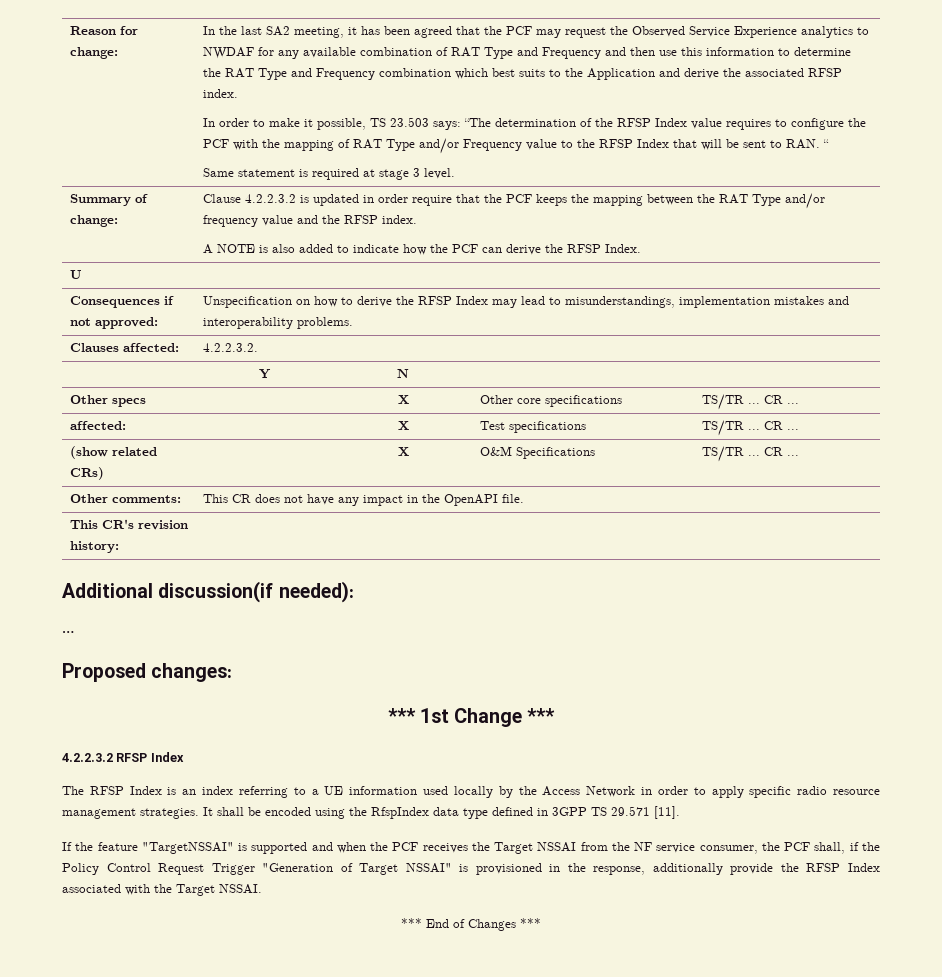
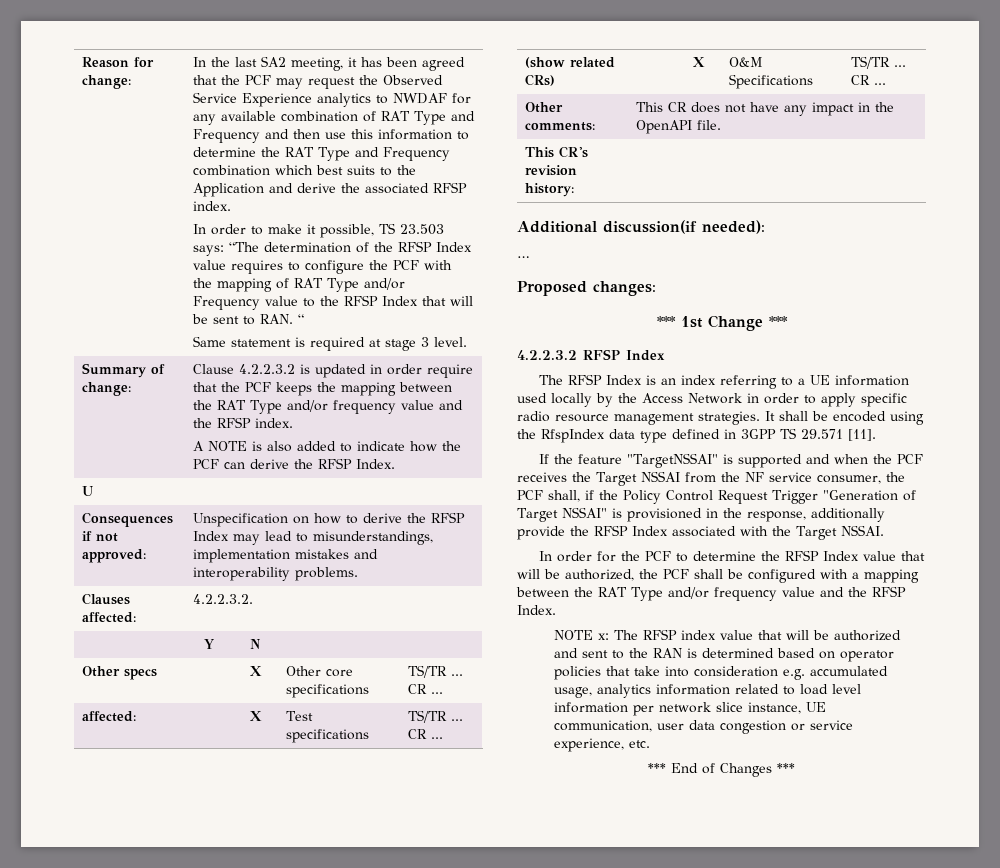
+ In order for the PCF to determine the RFSP Index value that will be authorized, the PCF shall be configured with a mapping between the RAT Type and/or frequency value and the RFSP Index.
+ NOTE x: The RFSP index value that will be authorized and sent to the RAN is determined based on operator policies that take into consideration e.g. accumulated usage, analytics information related to load level information per network slice instance, UE communication, user data congestion or service experience, etc.

